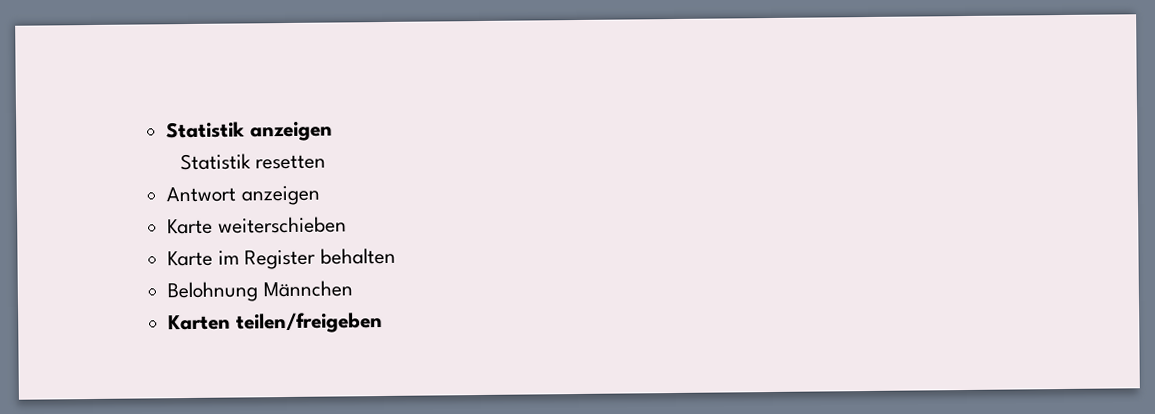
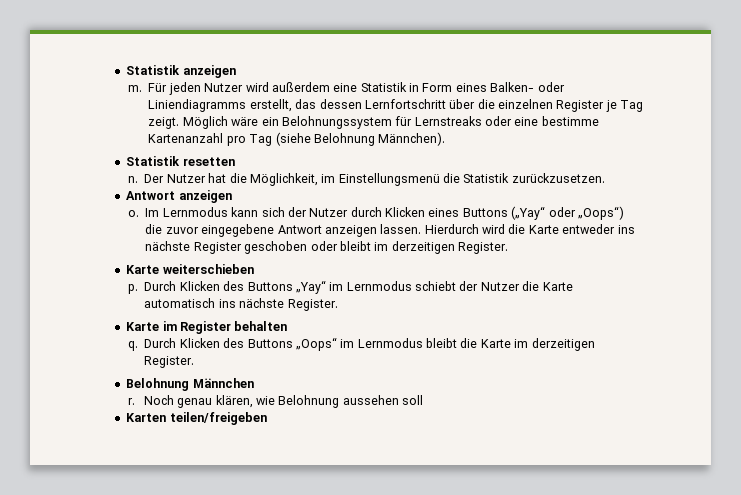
+ m. Für jeden Nutzer wird außerdem eine Statistik in Form eines Balken- oder Liniendiagramms erstellt, das dessen Lernfortschritt über die einzelnen Register je Tag zeigt. Möglich wäre ein Belohnungssystem für Lernstreaks oder eine bestimme Kartenanzahl pro Tag (siehe Belohnung Männchen).
  Statistik resetten
+ n. Der Nutzer hat die Möglichkeit, im Einstellungsmenü die Statistik zurückzusetzen.
  Antwort anzeigen
+ o. Im Lernmodus kann sich der Nutzer durch Klicken eines Buttons („Yay“ oder „Oops“) die zuvor eingegebene Antwort anzeigen lassen. Hierdurch wird die Karte entweder ins nächste Register geschoben oder bleibt im derzeitigen Register.
  Karte weiterschieben
+ p. Durch Klicken des Buttons „Yay“ im Lernmodus schiebt der Nutzer die Karte automatisch ins nächste Register.
  Karte im Register behalten
+ q. Durch Klicken des Buttons „Oops“ im Lernmodus bleibt die Karte im derzeitigen Register.
  Belohnung Männchen
+ r. Noch genau klären, wie Belohnung aussehen soll

